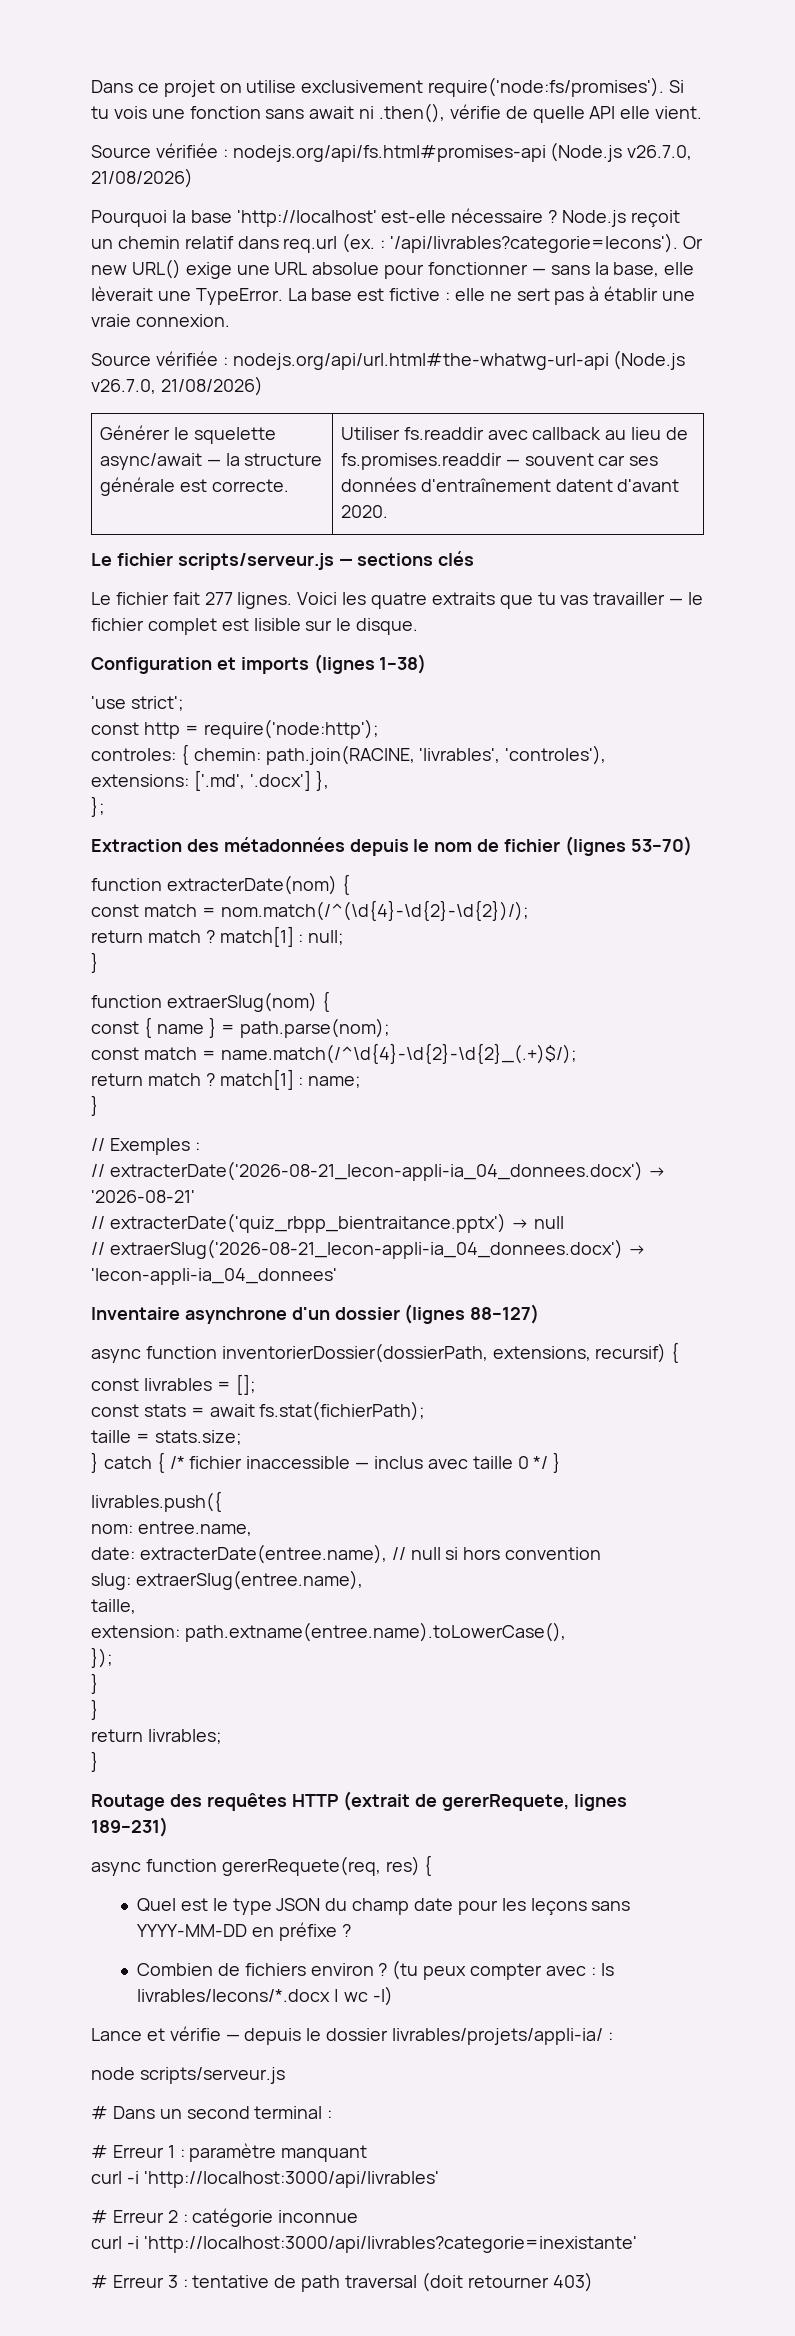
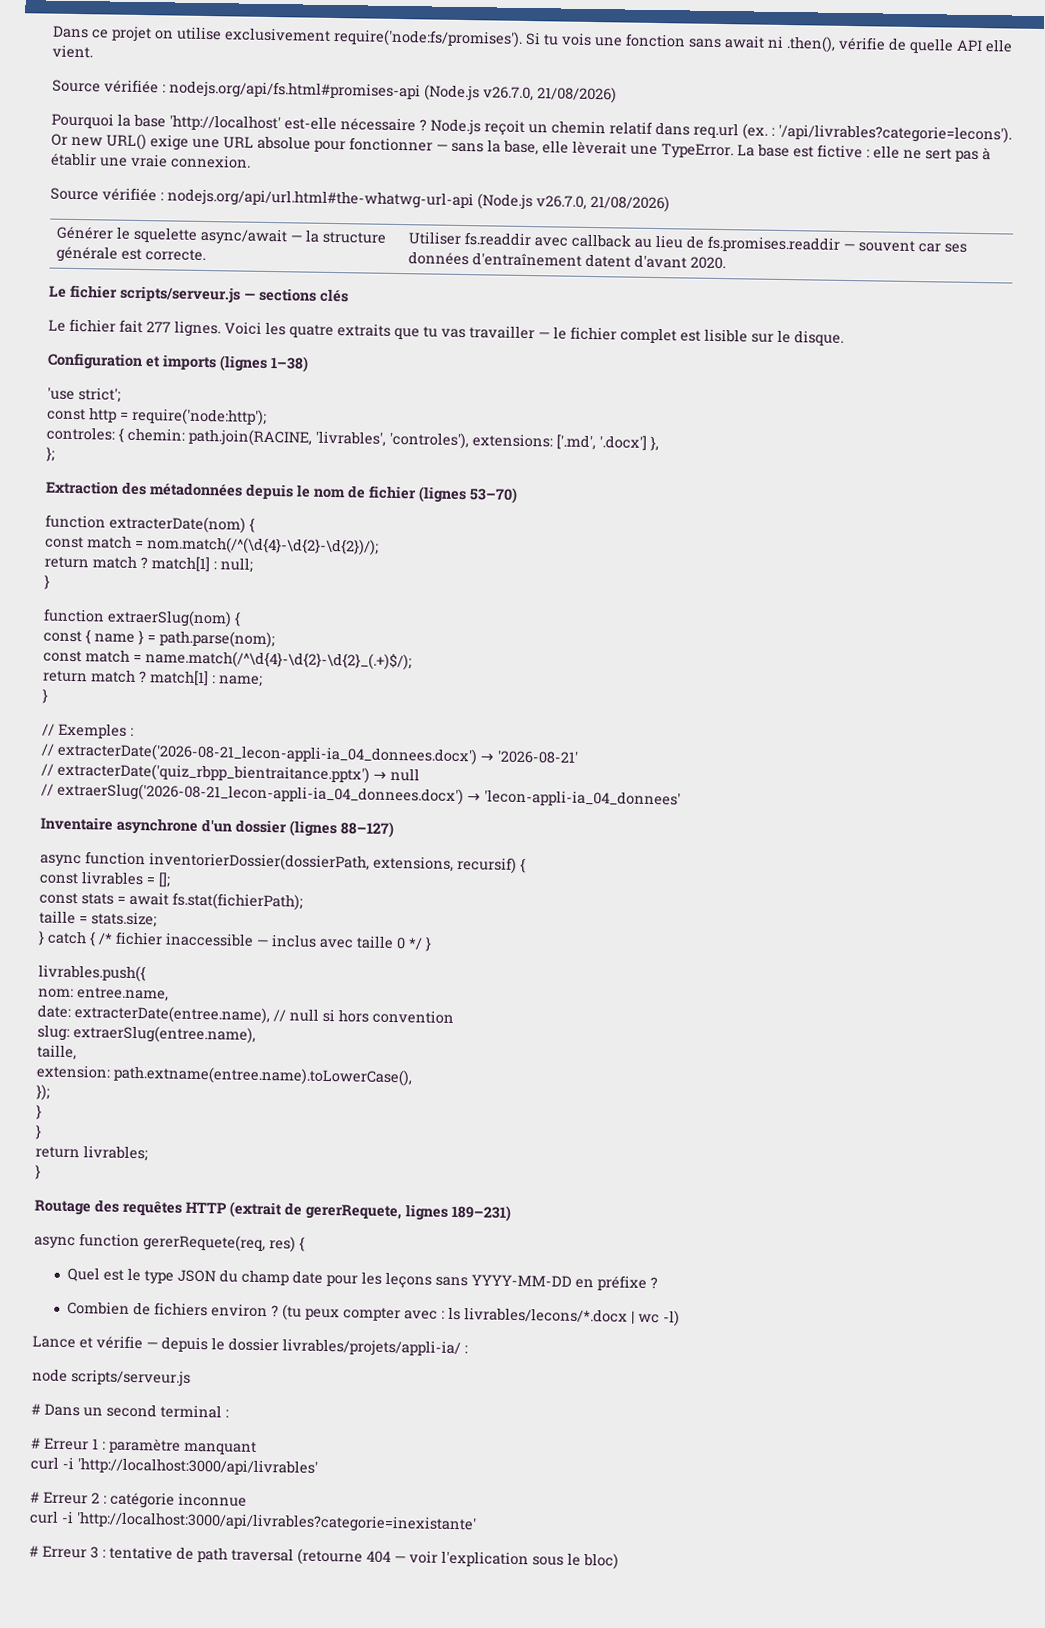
- # Erreur 3 : tentative de path traversal (doit retourner 403)
+ # Erreur 3 : tentative de path traversal (retourne 404 — voir l'explication sous le bloc)

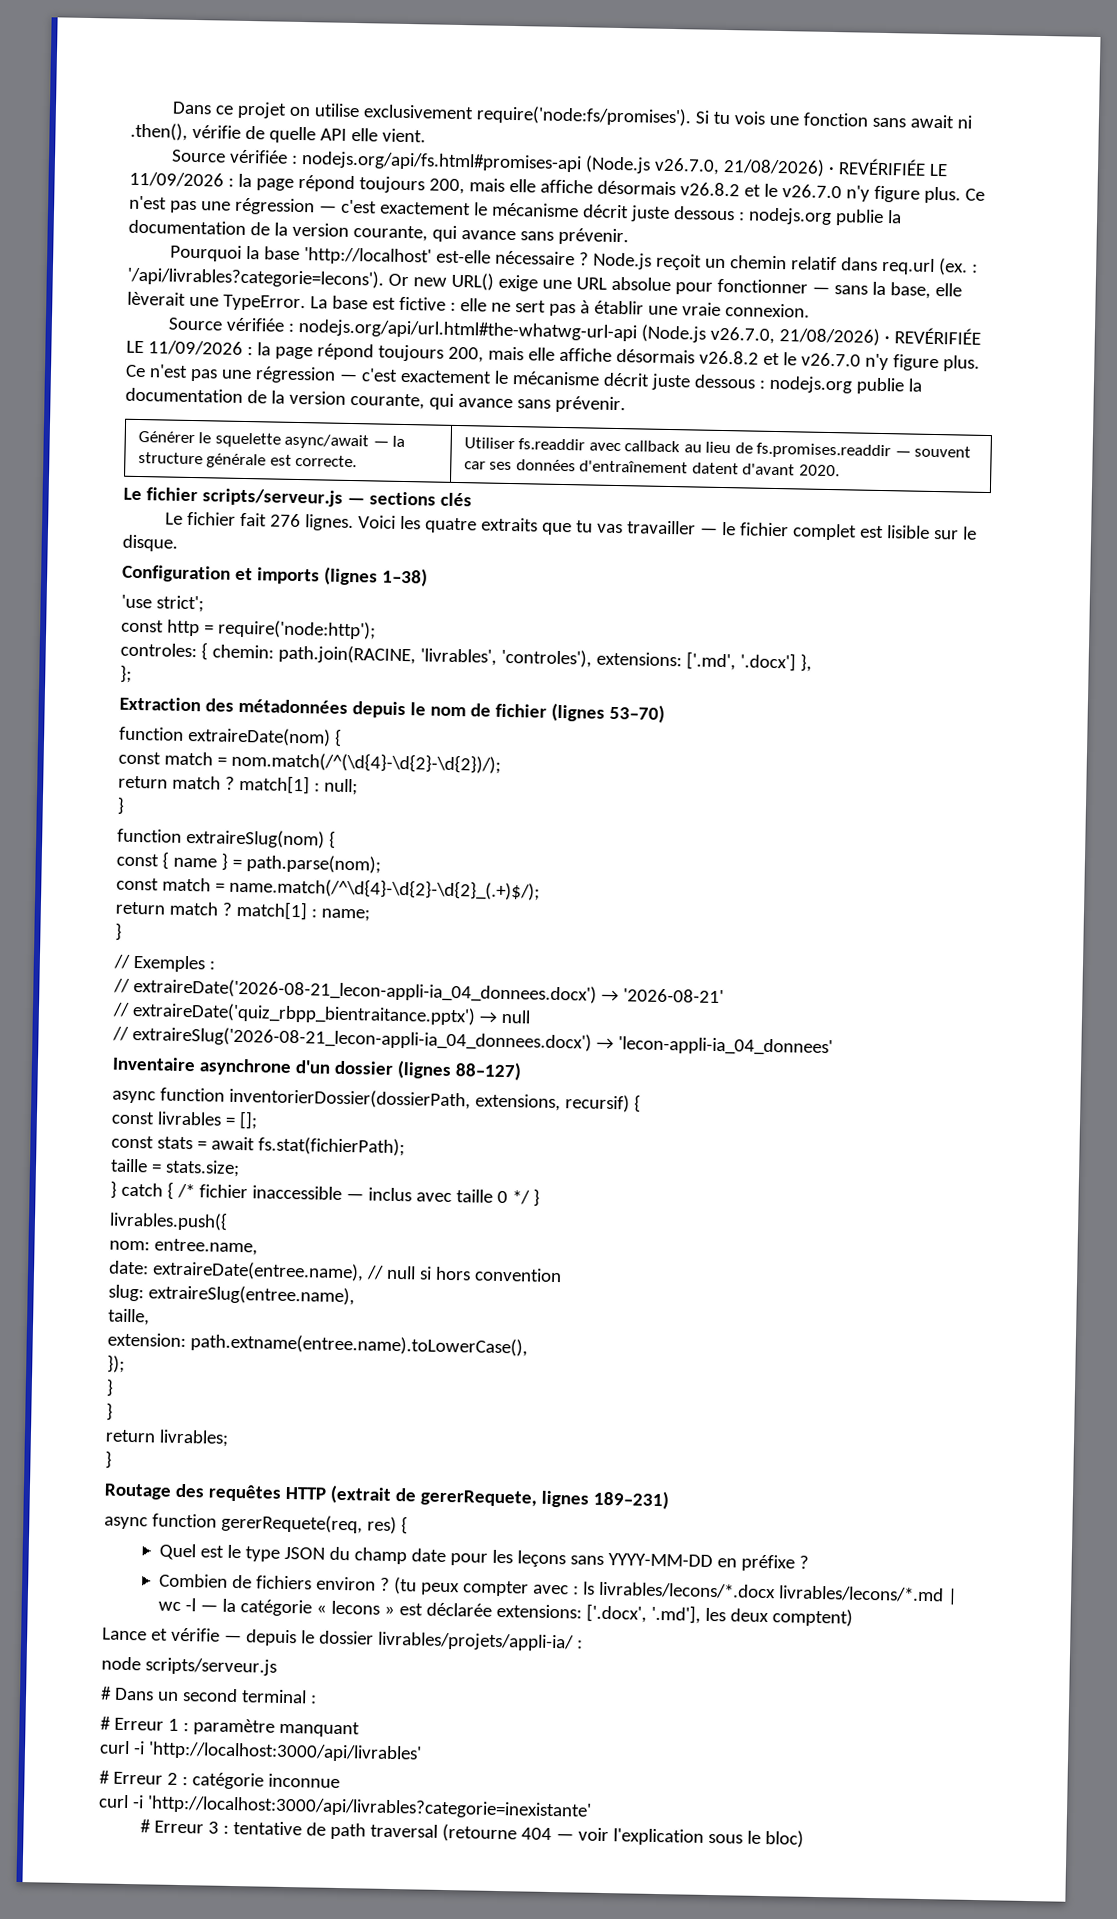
- Source vérifiée : nodejs.org/api/fs.html#promises-api (Node.js v26.7.0, 21/08/2026)
+ Source vérifiée : nodejs.org/api/fs.html#promises-api (Node.js v26.7.0, 21/08/2026) · REVÉRIFIÉE LE 11/09/2026 : la page répond toujours 200, mais elle affiche désormais v26.8.2 et le v26.7.0 n'y figure plus. Ce n'est pas une régression — c'est exactement le mécanisme décrit juste dessous : nodejs.org publie la documentation de la version courante, qui avance sans prévenir.
- Source vérifiée : nodejs.org/api/url.html#the-whatwg-url-api (Node.js v26.7.0, 21/08/2026)
+ Source vérifiée : nodejs.org/api/url.html#the-whatwg-url-api (Node.js v26.7.0, 21/08/2026) · REVÉRIFIÉE LE 11/09/2026 : la page répond toujours 200, mais elle affiche désormais v26.8.2 et le v26.7.0 n'y figure plus. Ce n'est pas une régression — c'est exactement le mécanisme décrit juste dessous : nodejs.org publie la documentation de la version courante, qui avance sans prévenir.
- Le fichier fait 277 lignes.
+ Le fichier fait 276 lignes.
- function extracterDate(nom) {
+ function extraireDate(nom) {
- function extraerSlug(nom) {
+ function extraireSlug(nom) {
- // extracterDate('2026-08-21_lecon-appli-ia_04_donnees.docx') → '2026-08-21'
+ // extraireDate('2026-08-21_lecon-appli-ia_04_donnees.docx') → '2026-08-21'
- // extracterDate('quiz_rbpp_bientraitance.pptx') → null
+ // extraireDate('quiz_rbpp_bientraitance.pptx') → null
- // extraerSlug('2026-08-21_lecon-appli-ia_04_donnees.docx') → 'lecon-appli-ia_04_donnees'
+ // extraireSlug('2026-08-21_lecon-appli-ia_04_donnees.docx') → 'lecon-appli-ia_04_donnees'
- date: extracterDate(entree.name), // null si hors convention
+ date: extraireDate(entree.name), // null si hors convention
- slug: extraerSlug(entree.name),
+ slug: extraireSlug(entree.name),
- (tu peux compter avec : ls livrables/lecons/*.docx | wc -l)
+ (tu peux compter avec : ls livrables/lecons/*.docx livrables/lecons/*.md | wc -l — la catégorie « lecons » est déclarée extensions: ['.docx', '.md'], les deux comptent)

